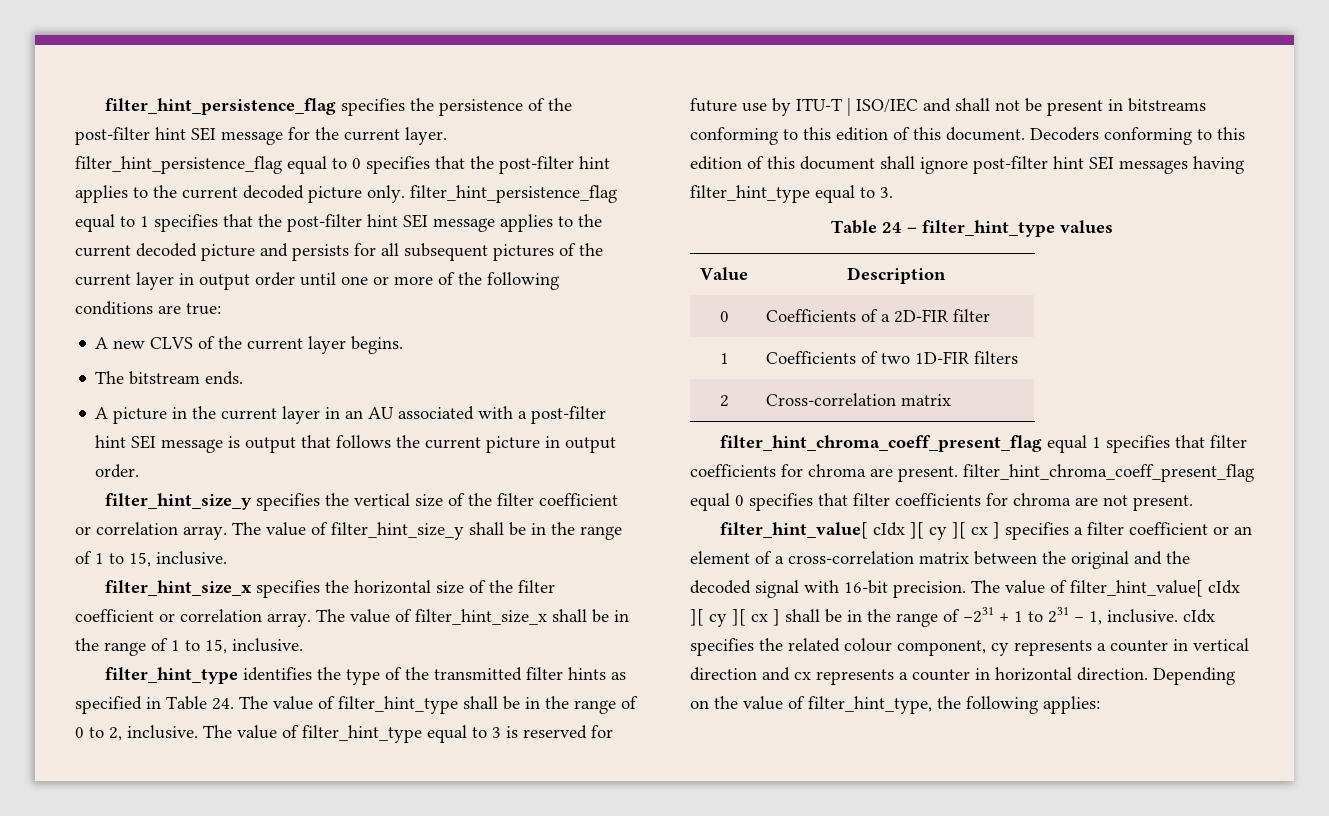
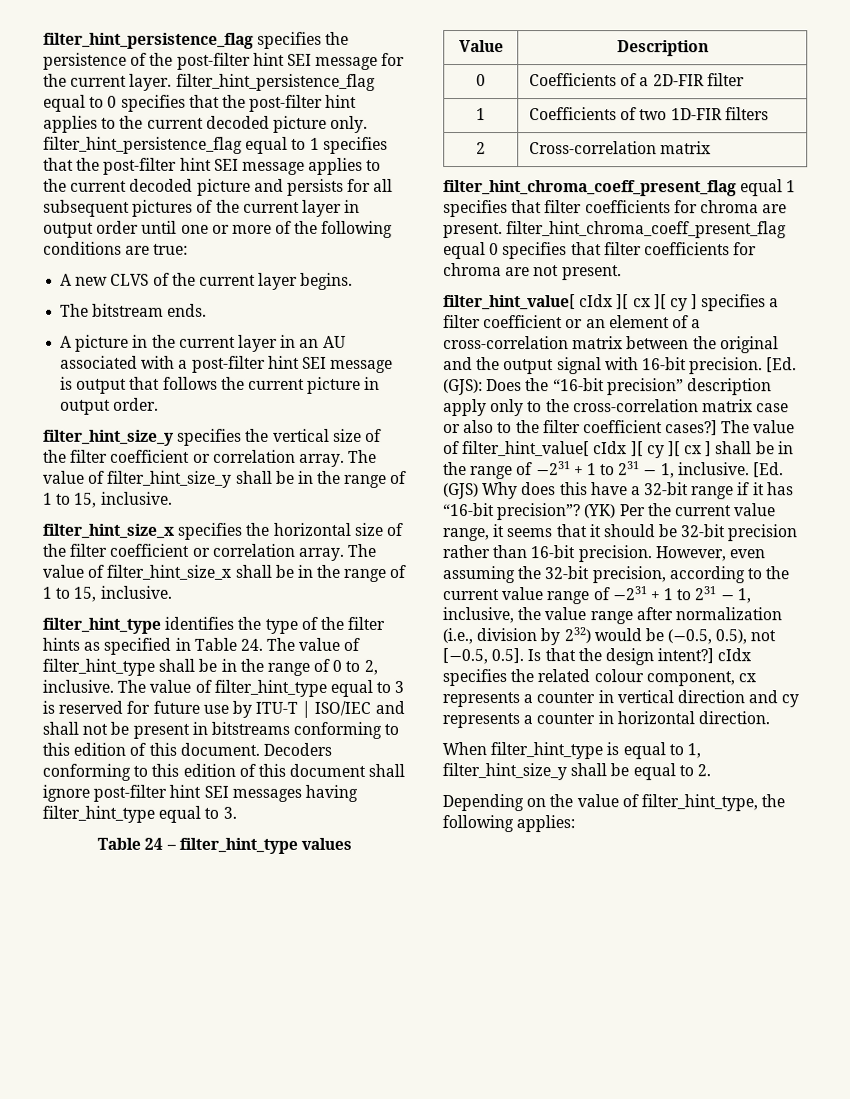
- filter_hint_type identifies the type of the transmitted filter hints as specified in Table 24. The value of filter_hint_type shall be in the range of 0 to 2, inclusive.
+ filter_hint_type identifies the type of the filter hints as specified in Table 24. The value of filter_hint_type shall be in the range of 0 to 2, inclusive.
- filter_hint_value[ cIdx ][ cy ][ cx ] specifies a filter coefficient or an element of a cross-correlation matrix between the original and the decoded signal with 16-bit precision.
+ filter_hint_value[ cIdx ][ cx ][ cy ] specifies a filter coefficient or an element of a cross-correlation matrix between the original and the output signal with 16-bit precision.
+ [Ed. (GJS): Does the “16-bit precision” description apply only to the cross-correlation matrix case or also to the filter coefficient cases?]
- The value of filter_hint_value[ cIdx ][ cy ][ cx ] shall be in the range of −231 + 1 to 231 − 1, inclusive. cIdx specifies the related colour component, cy represents a counter in vertical direction and cx represents a counter in horizontal direction. Depending on the value of filter_hint_type, the following applies:
+ The value of filter_hint_value[ cIdx ][ cy ][ cx ] shall be in the range of −231 + 1 to 231 − 1, inclusive. [Ed. (GJS) Why does this have a 32-bit range if it has “16-bit precision”? (YK) Per the current value range, it seems that it should be 32-bit precision rather than 16-bit precision. However, even assuming the 32-bit precision, according to the current value range of −231 + 1 to 231 − 1, inclusive, the value range after normalization (i.e., division by 232) would be (−0.5, 0.5), not [−0.5, 0.5]. Is that the design intent?] cIdx specifies the related colour component, cx represents a counter in vertical direction and cy represents a counter in horizontal direction.
+ When filter_hint_type is equal to 1, filter_hint_size_y shall be equal to 2.
+ Depending on the value of filter_hint_type, the following applies:

